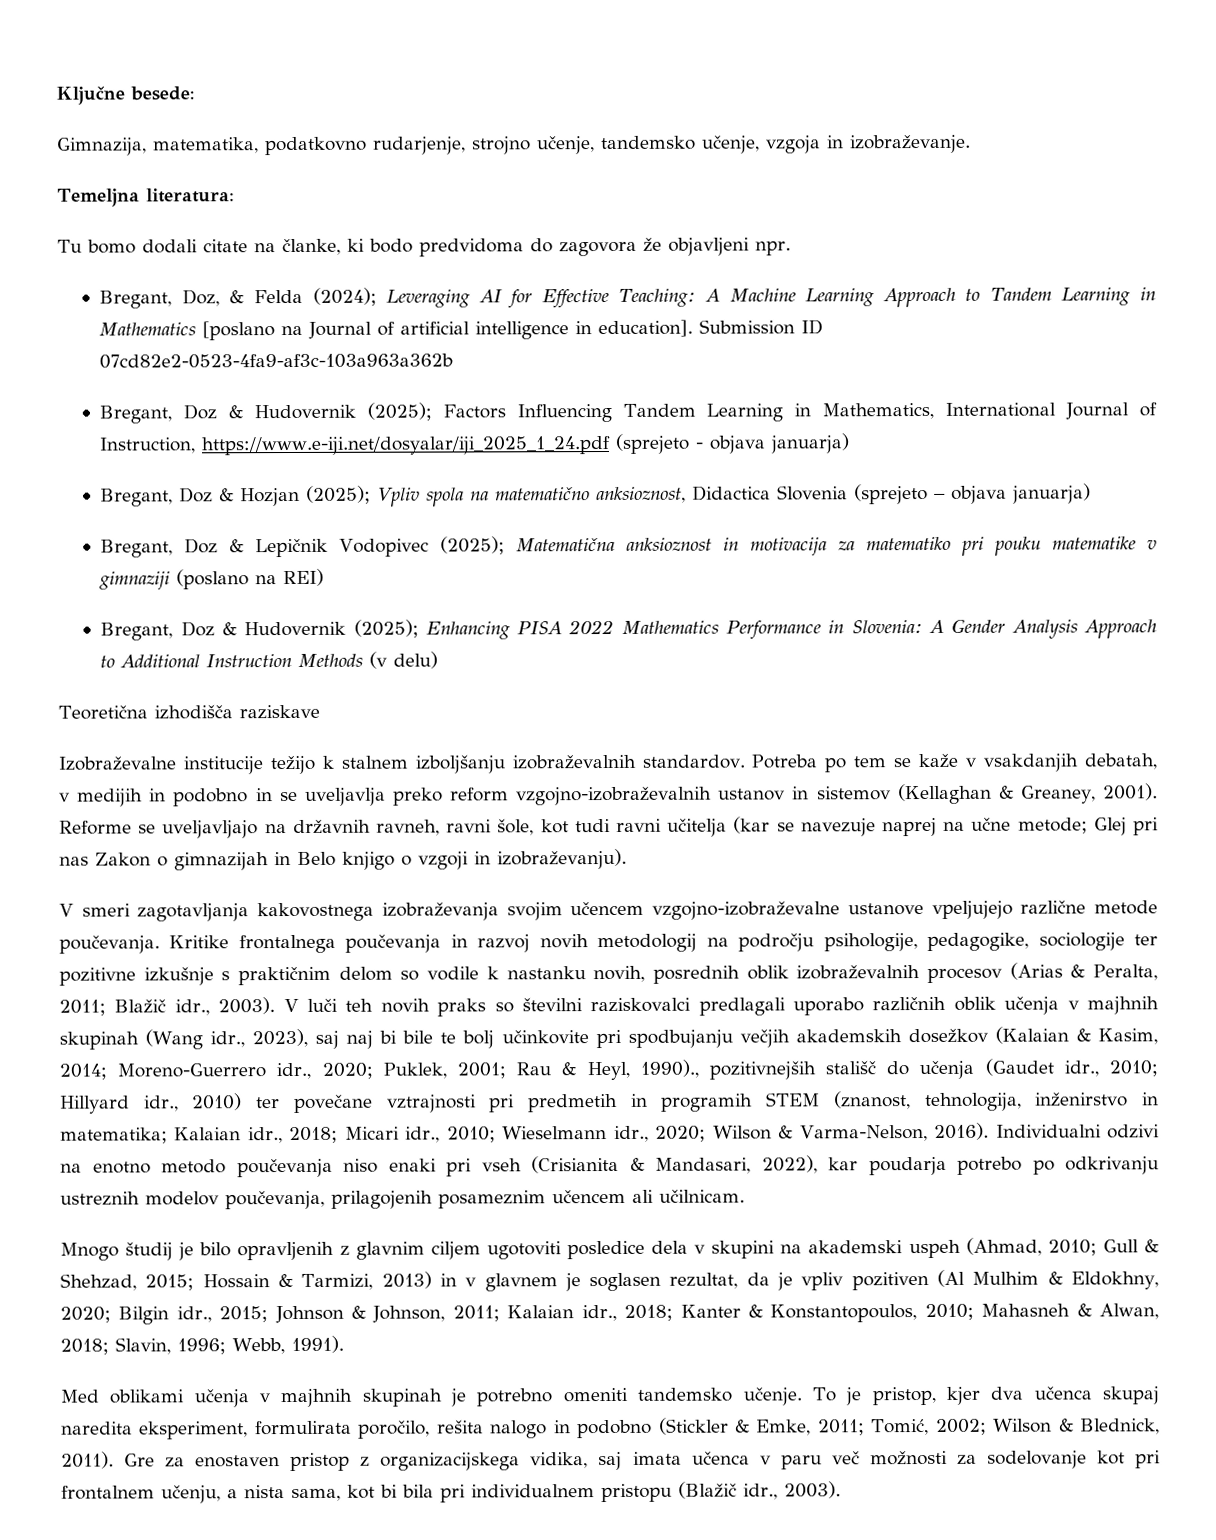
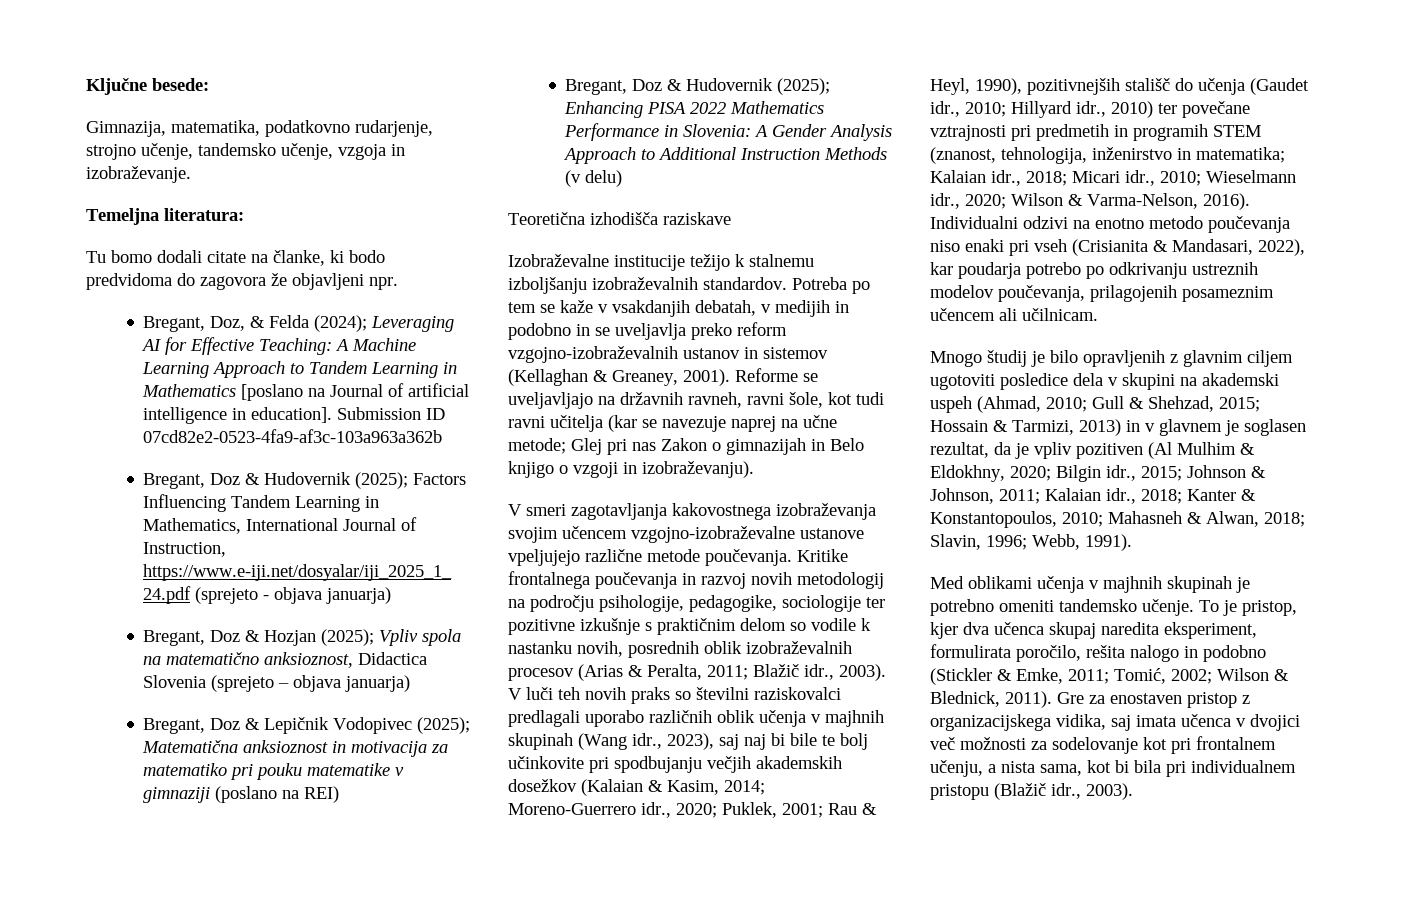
- Izobraževalne institucije težijo k stalnem izboljšanju izobraževalnih standardov.
+ Izobraževalne institucije težijo k stalnemu izboljšanju izobraževalnih standardov.
- Rau & Heyl, 1990)., pozitivnejših stališč do učenja (Gaudet idr., 2010;
+ Rau & Heyl, 1990), pozitivnejših stališč do učenja (Gaudet idr., 2010;
- Gre za enostaven pristop z organizacijskega vidika, saj imata učenca v paru več možnosti za sodelovanje kot pri frontalnem učenju, a nista sama, kot bi bila pri individualnem pristopu (Blažič idr., 2003).
+ Gre za enostaven pristop z organizacijskega vidika, saj imata učenca v dvojici več možnosti za sodelovanje kot pri frontalnem učenju, a nista sama, kot bi bila pri individualnem pristopu (Blažič idr., 2003).

